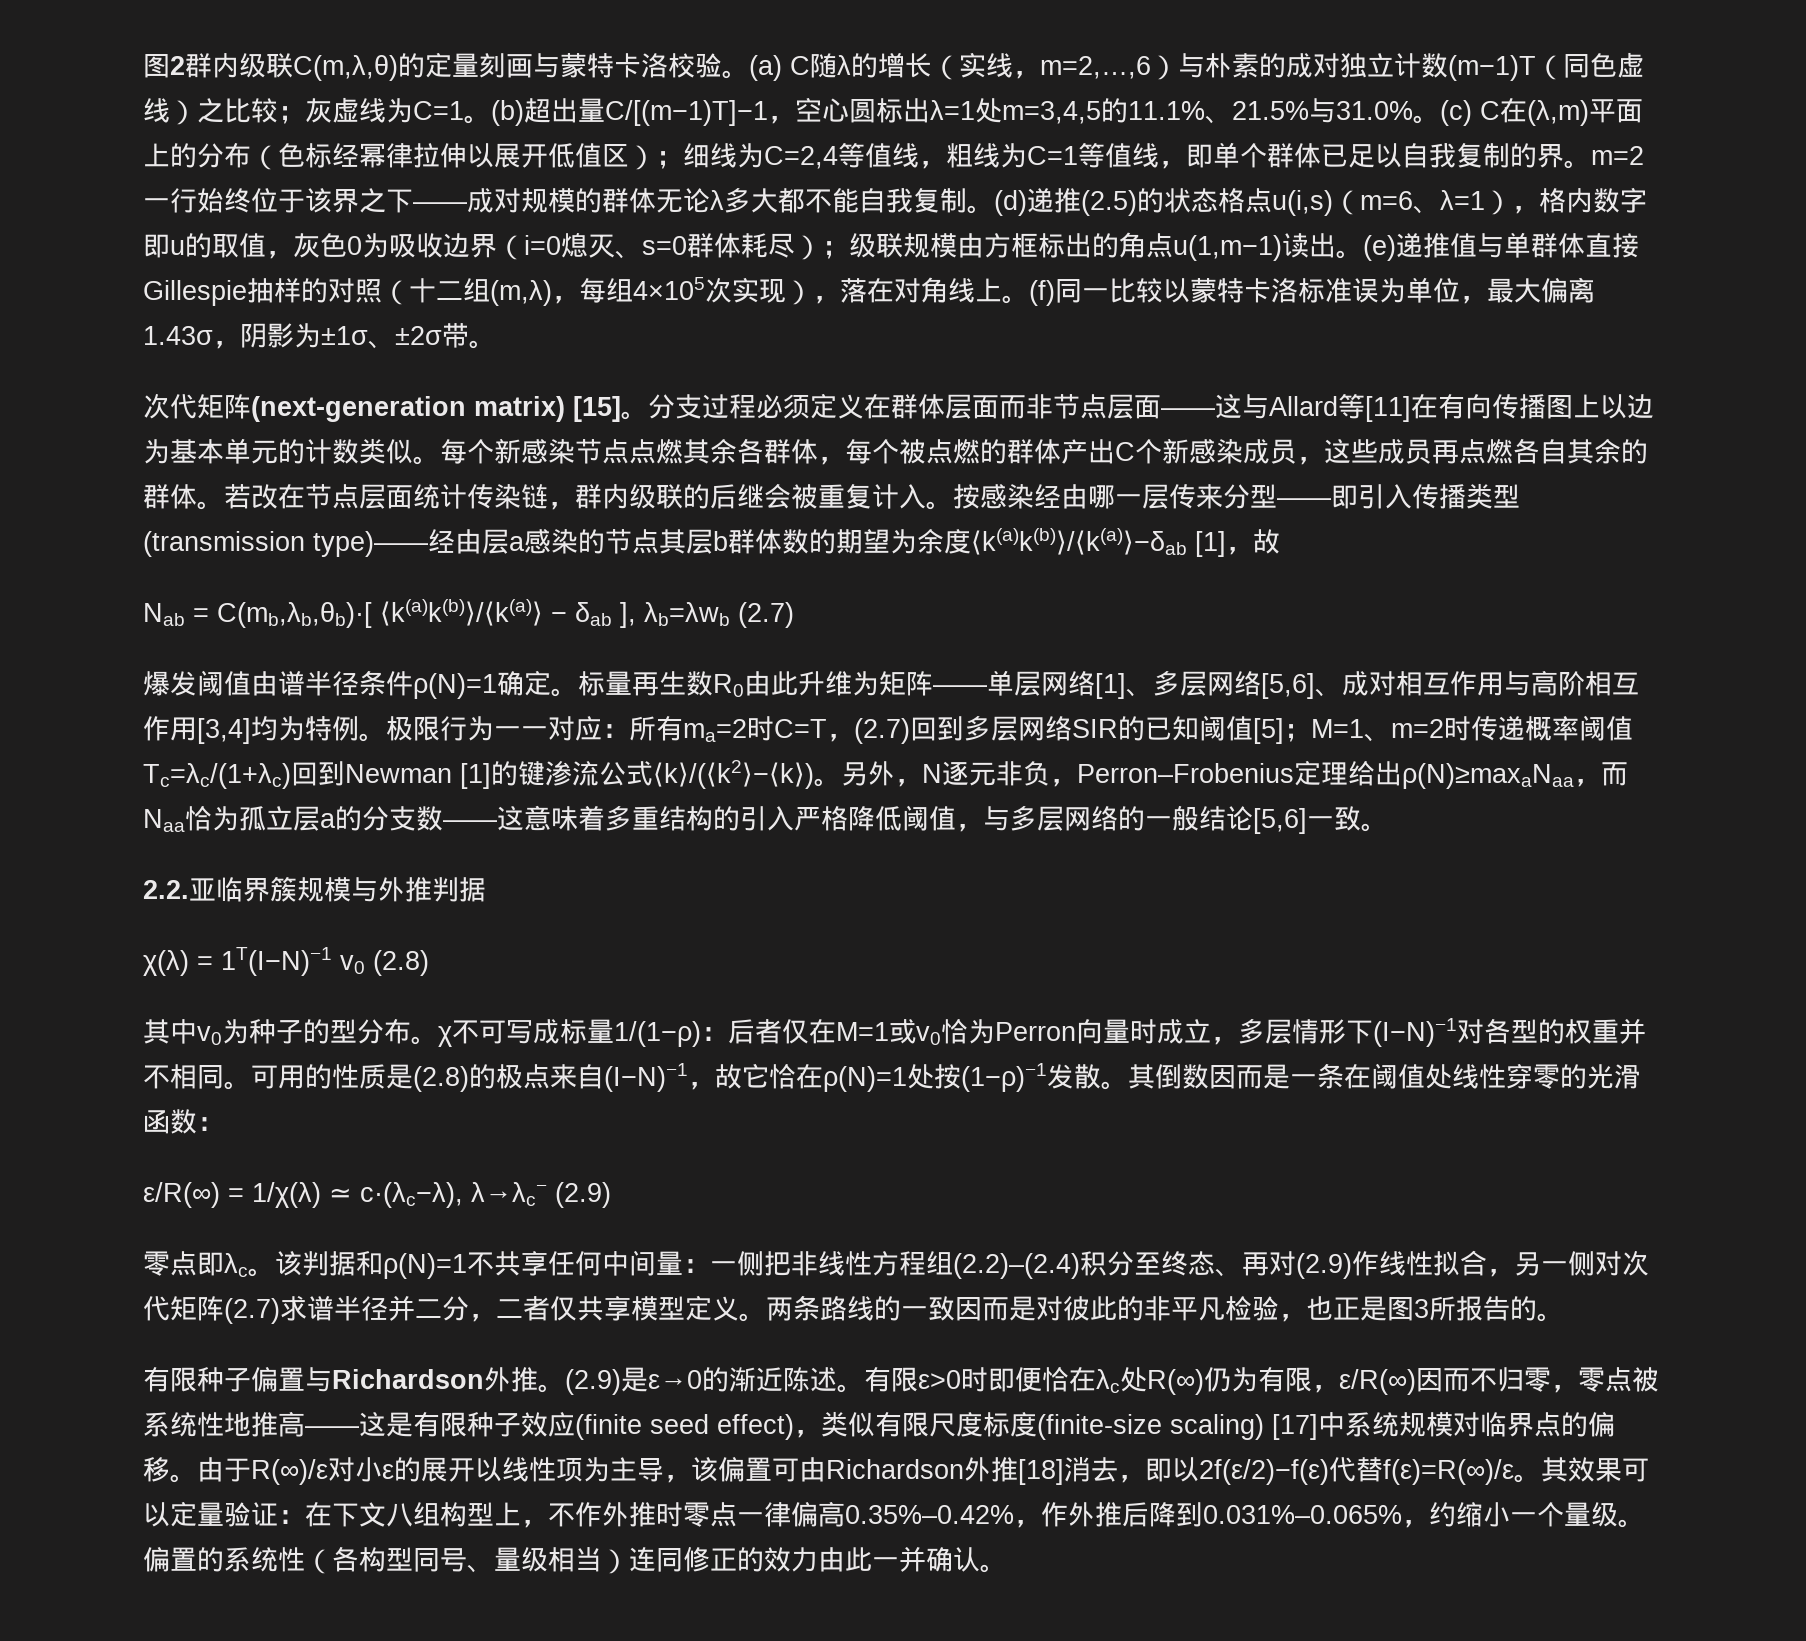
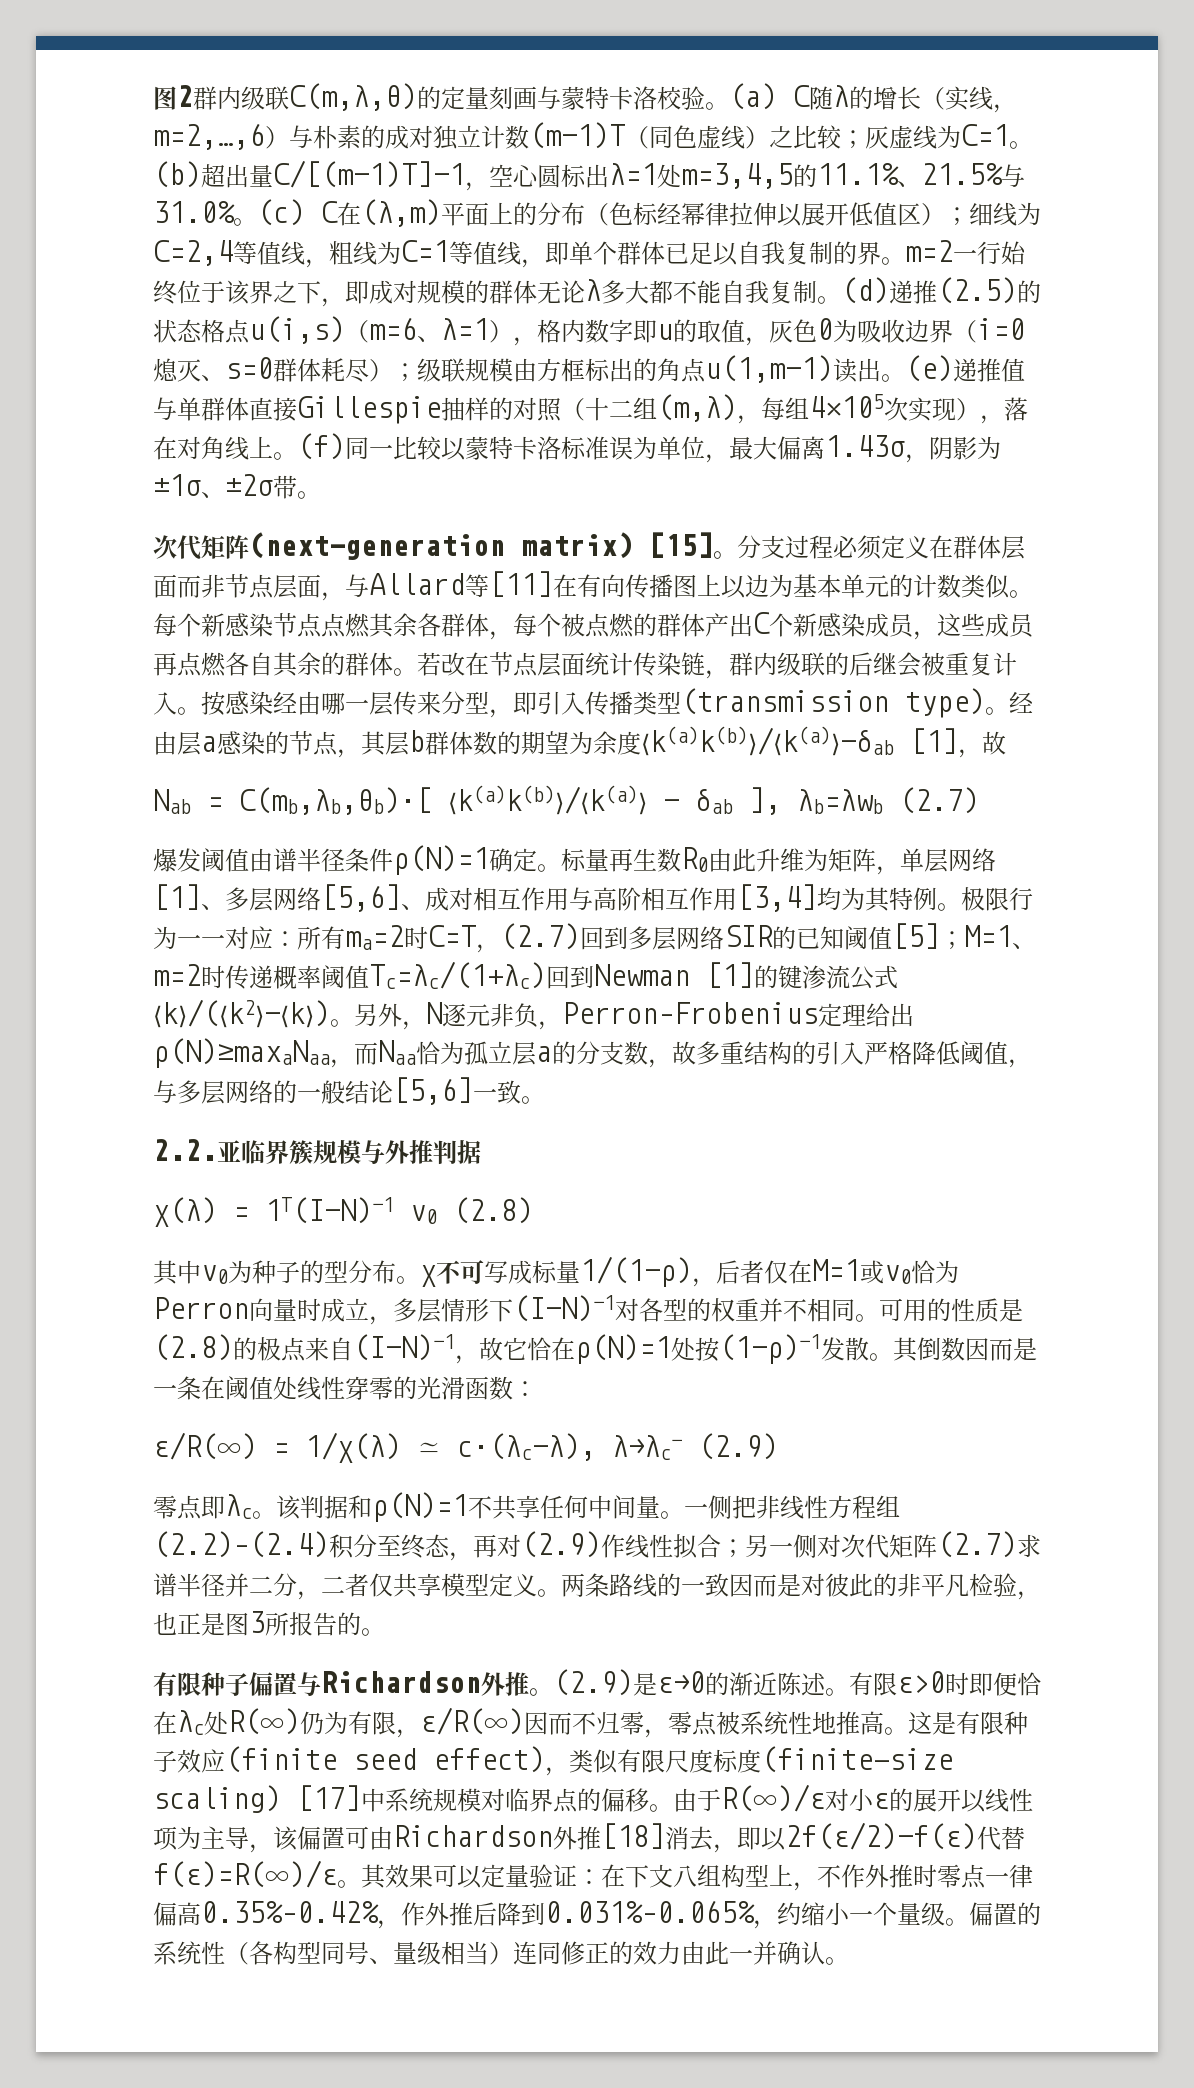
- (c) C在(λ,m)平面上的分布（色标经幂律拉伸以展开低值区）；细线为C=2,4等值线，粗线为C=1等值线，即单个群体已足以自我复制的界。m=2一行始终位于该界之下——成对规模的群体无论λ多大都不能自我复制。
+ (c) C在(λ,m)平面上的分布（色标经幂律拉伸以展开低值区）；细线为C=2,4等值线，粗线为C=1等值线，即单个群体已足以自我复制的界。m=2一行始终位于该界之下，即成对规模的群体无论λ多大都不能自我复制。
- 分支过程必须定义在群体层面而非节点层面——这与Allard等[11]在有向传播图上以边为基本单元的计数类似。
+ 分支过程必须定义在群体层面而非节点层面，与Allard等[11]在有向传播图上以边为基本单元的计数类似。
- 按感染经由哪一层传来分型——即引入传播类型(transmission type)——经由层a感染的节点其层b群体数的期望为余度⟨k(a)k(b)⟩/⟨k(a)⟩−δab [1]，故
+ 按感染经由哪一层传来分型，即引入传播类型(transmission type)。经由层a感染的节点，其层b群体数的期望为余度⟨k(a)k(b)⟩/⟨k(a)⟩−δab [1]，故
- 标量再生数R0由此升维为矩阵——单层网络[1]、多层网络[5,6]、成对相互作用与高阶相互作用[3,4]均为特例。
+ 标量再生数R0由此升维为矩阵，单层网络[1]、多层网络[5,6]、成对相互作用与高阶相互作用[3,4]均为其特例。
- 另外，N逐元非负，Perron–Frobenius定理给出ρ(N)≥maxaNaa，而Naa恰为孤立层a的分支数——这意味着多重结构的引入严格降低阈值，与多层网络的一般结论[5,6]一致。
+ 另外，N逐元非负，Perron–Frobenius定理给出ρ(N)≥maxaNaa，而Naa恰为孤立层a的分支数，故多重结构的引入严格降低阈值，与多层网络的一般结论[5,6]一致。
- 其中v0为种子的型分布。χ不可写成标量1/(1−ρ)：后者仅在M=1或v0恰为Perron向量时成立，多层情形下(I−N)−1对各型的权重并不相同。
+ 其中v0为种子的型分布。χ不可写成标量1/(1−ρ)，后者仅在M=1或v0恰为Perron向量时成立，多层情形下(I−N)−1对各型的权重并不相同。
- 该判据和ρ(N)=1不共享任何中间量：一侧把非线性方程组(2.2)–(2.4)积分至终态、再对(2.9)作线性拟合，另一侧对次代矩阵(2.7)求谱半径并二分，二者仅共享模型定义。
+ 该判据和ρ(N)=1不共享任何中间量。一侧把非线性方程组(2.2)–(2.4)积分至终态，再对(2.9)作线性拟合；另一侧对次代矩阵(2.7)求谱半径并二分，二者仅共享模型定义。
- 有限ε>0时即便恰在λc处R(∞)仍为有限，ε/R(∞)因而不归零，零点被系统性地推高——这是有限种子效应(finite seed effect)，类似有限尺度标度(finite-size scaling) [17]中系统规模对临界点的偏移。
+ 有限ε>0时即便恰在λc处R(∞)仍为有限，ε/R(∞)因而不归零，零点被系统性地推高。这是有限种子效应(finite seed effect)，类似有限尺度标度(finite-size scaling) [17]中系统规模对临界点的偏移。

